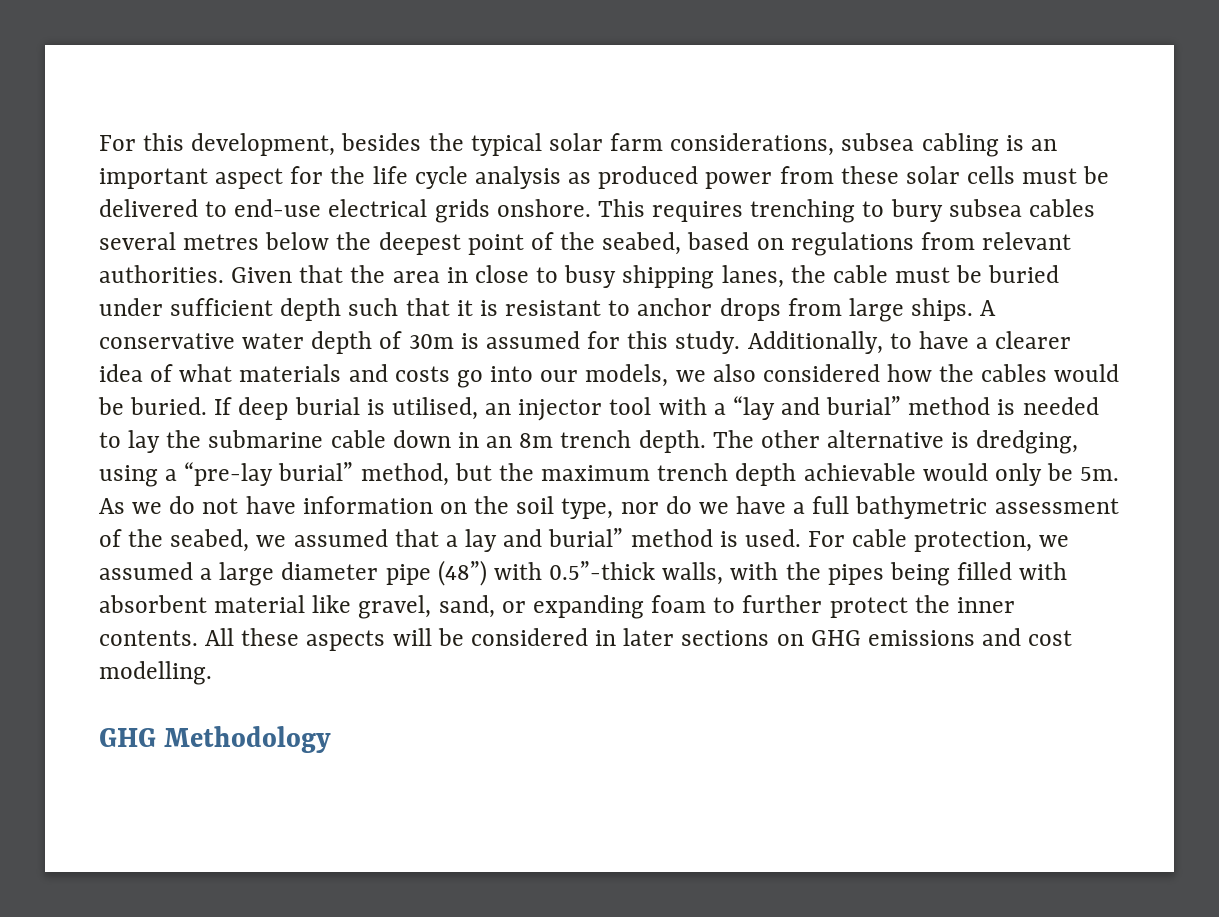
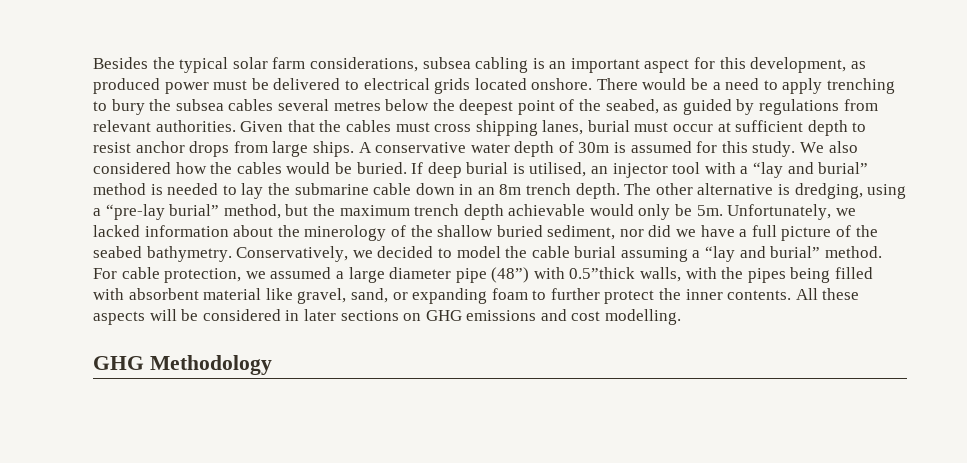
- For this development, besides the typical solar farm considerations, subsea cabling is an important aspect for the life cycle analysis as produced power from these solar cells must be delivered to end-use electrical grids onshore. This requires trenching to bury subsea cables several metres below the deepest point of the seabed, based on regulations from relevant authorities.
+ Besides the typical solar farm considerations, subsea cabling is an important aspect for this development, as produced power must be delivered to electrical grids located onshore. There would be a need to apply trenching to bury the subsea cables several metres below the deepest point of the seabed, as guided by regulations from relevant authorities.
- Given that the area in close to busy shipping lanes, the cable must be buried under sufficient depth such that it is resistant to anchor drops from large ships.
+ Given that the cables must cross shipping lanes, burial must occur at sufficient depth to resist anchor drops from large ships.
- Additionally, to have a clearer idea of what materials and costs go into our models, we also considered how the cables would be buried.
+ We also considered how the cables would be buried.
- As we do not have information on the soil type, nor do we have a full bathymetric assessment of the seabed, we assumed that a lay and burial” method is used.
+ Unfortunately, we lacked information about the minerology of the shallow buried sediment, nor did we have a full picture of the seabed bathymetry. Conservatively, we decided to model the cable burial assuming a “lay and burial” method.
- For cable protection, we assumed a large diameter pipe (48”) with 0.5”-thick walls, with the pipes being filled with absorbent material like gravel, sand, or expanding foam to further protect the inner contents.
+ For cable protection, we assumed a large diameter pipe (48”) with 0.5”thick walls, with the pipes being filled with absorbent material like gravel, sand, or expanding foam to further protect the inner contents.

